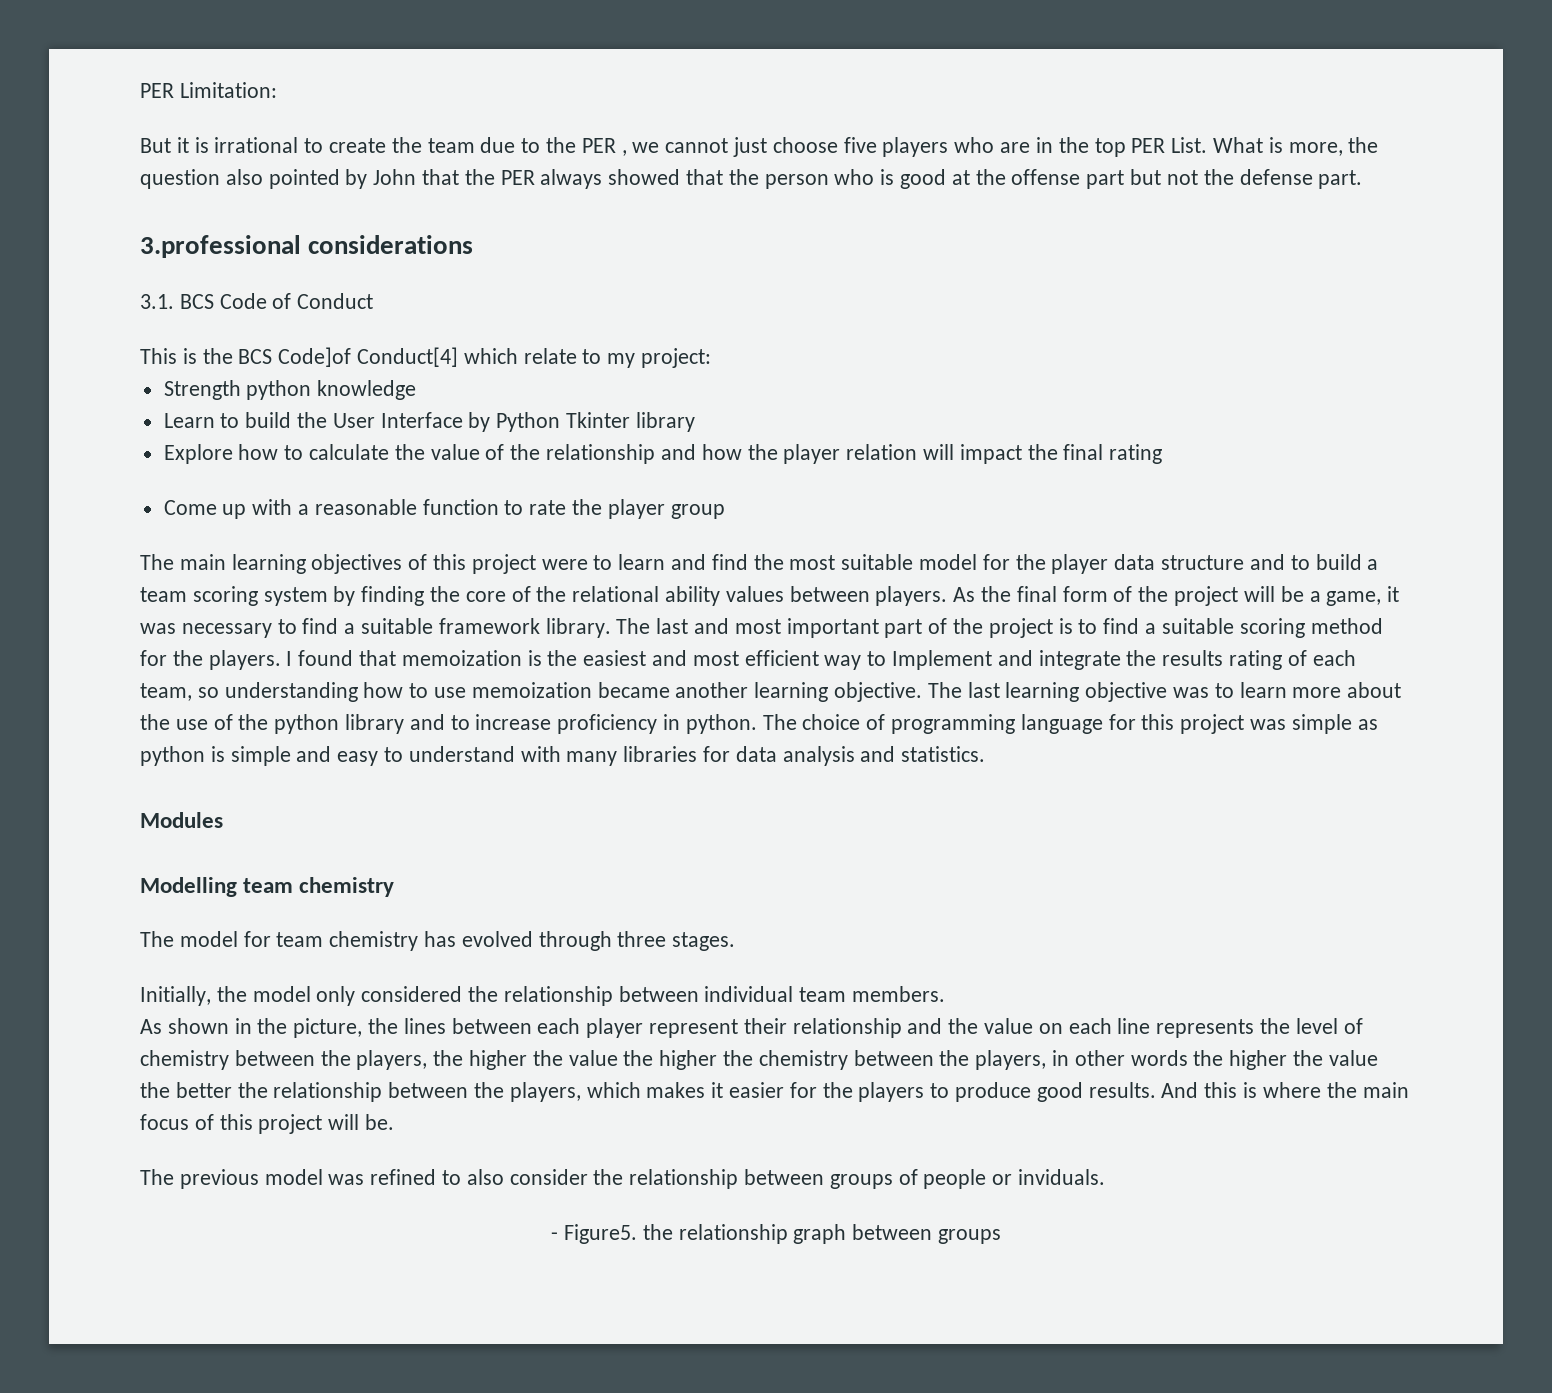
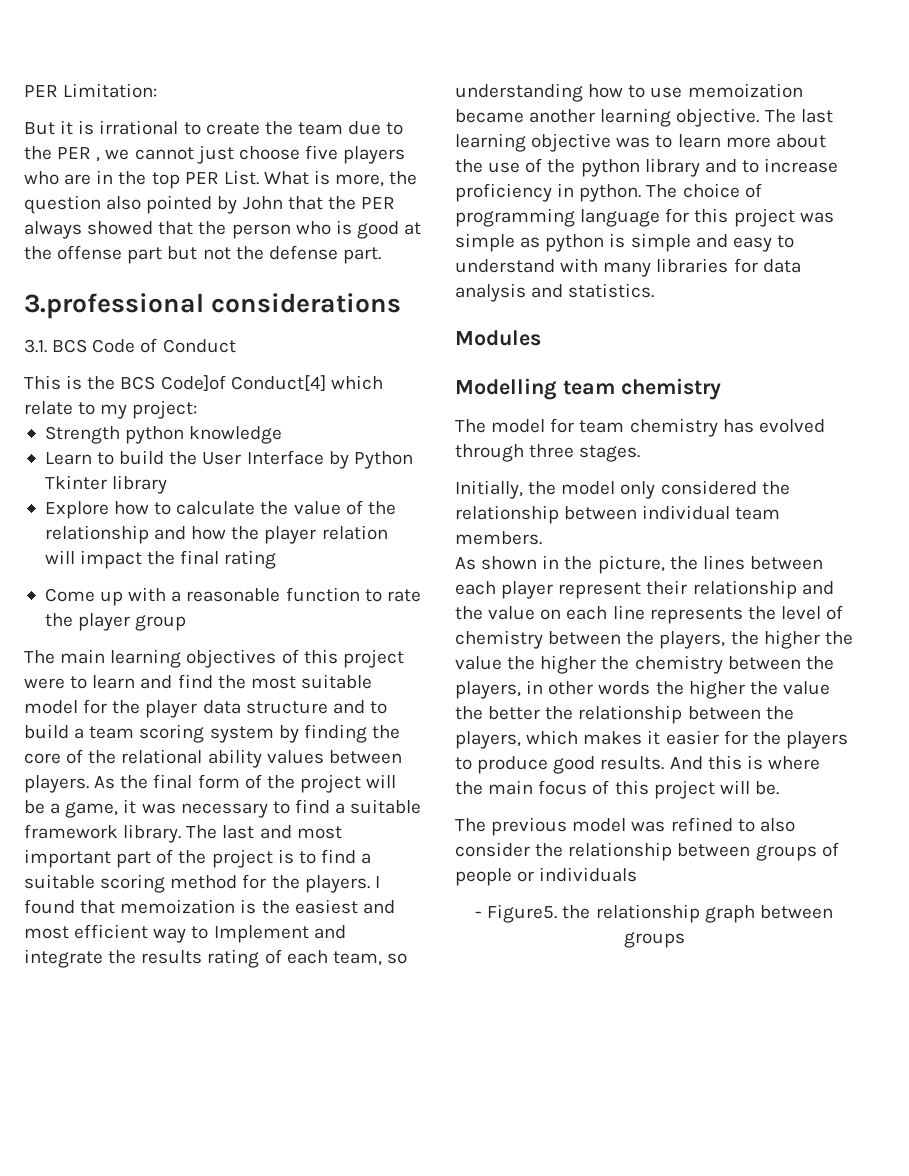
- The previous model was refined to also consider the relationship between groups of people or inviduals.
+ The previous model was refined to also consider the relationship between groups of people or individuals

